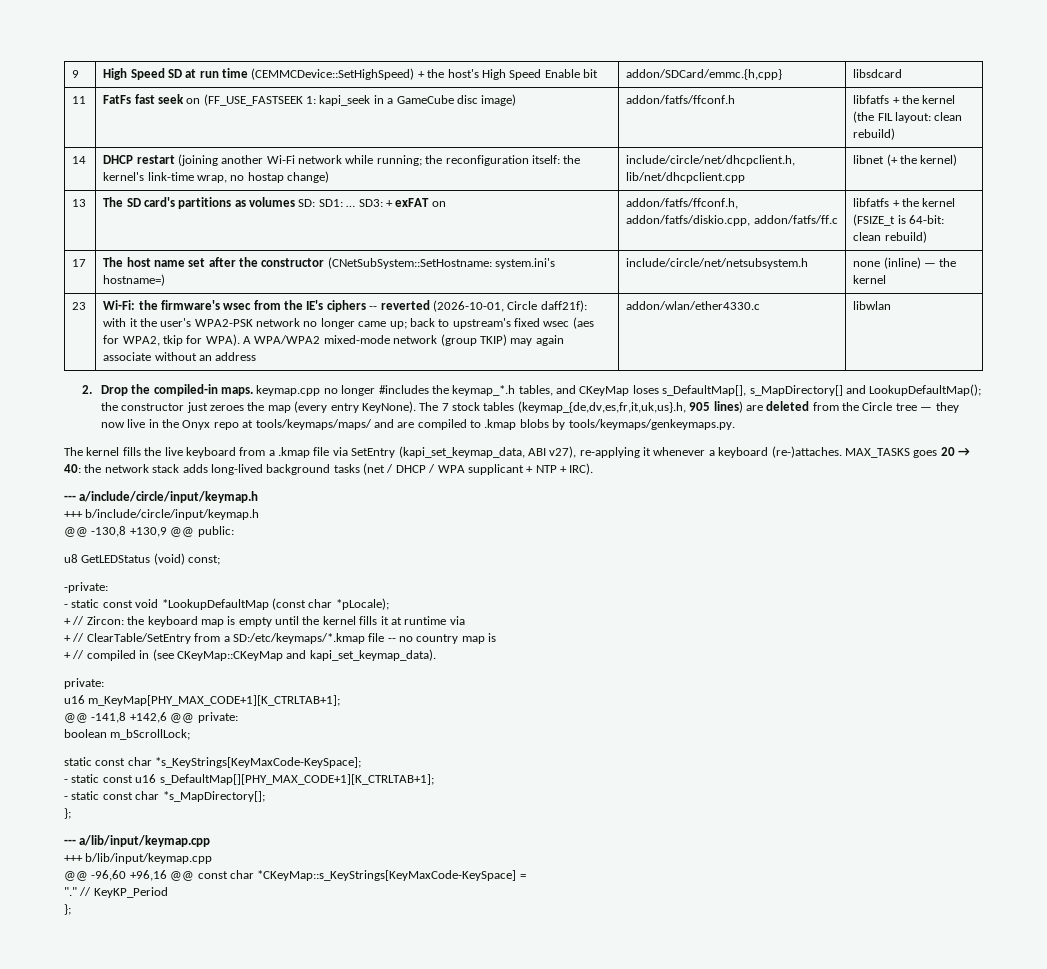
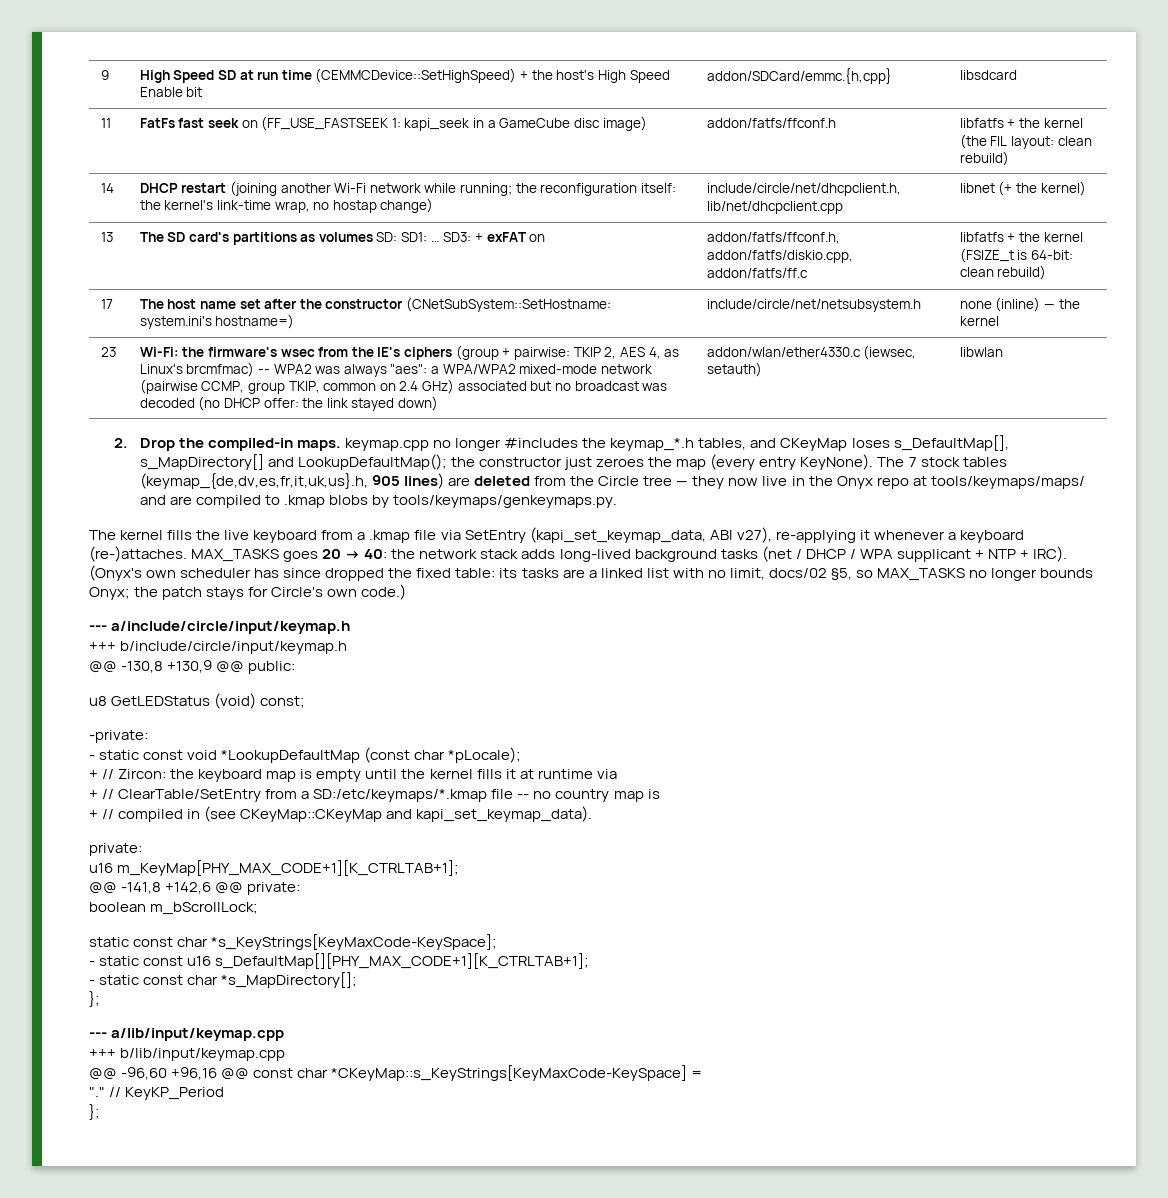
- Wi-Fi: the firmware's wsec from the IE's ciphers -- reverted (2026-10-01, Circle daff21f): with it the user's WPA2-PSK network no longer came up; back to upstream's fixed wsec (aes for WPA2, tkip for WPA). A WPA/WPA2 mixed-mode network (group TKIP) may again associate without an address
+ Wi-Fi: the firmware's wsec from the IE's ciphers (group + pairwise: TKIP 2, AES 4, as Linux's brcmfmac) -- WPA2 was always "aes": a WPA/WPA2 mixed-mode network (pairwise CCMP, group TKIP, common on 2.4 GHz) associated but no broadcast was decoded (no DHCP offer: the link stayed down)
- addon/wlan/ether4330.c
+ addon/wlan/ether4330.c (iewsec, setauth)
+ (Onyx's own scheduler has since dropped the fixed table: its tasks are a linked list with no limit, docs/02 §5, so MAX_TASKS no longer bounds Onyx; the patch stays for Circle's own code.)

